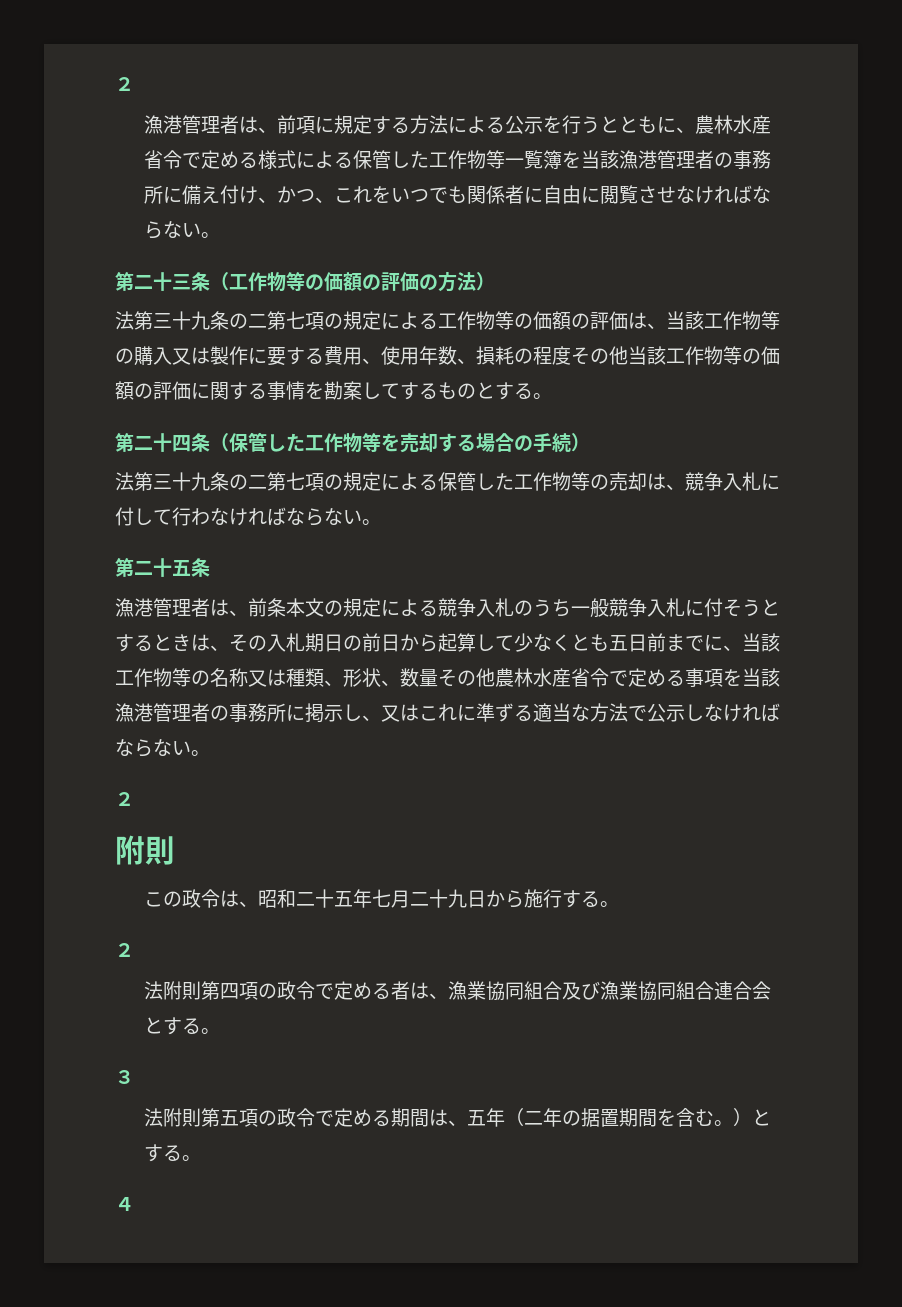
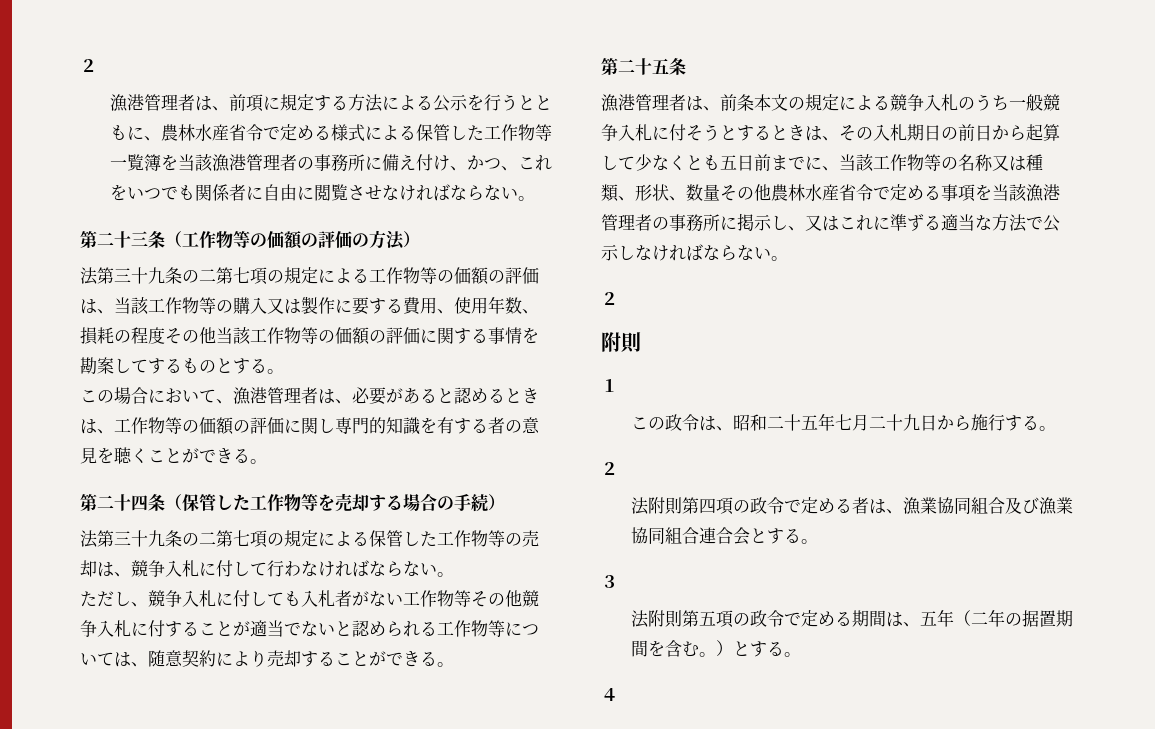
+ この場合において、漁港管理者は、必要があると認めるときは、工作物等の価額の評価に関し専門的知識を有する者の意見を聴くことができる。
+ ただし、競争入札に付しても入札者がない工作物等その他競争入札に付することが適当でないと認められる工作物等については、随意契約により売却することができる。
+ １

